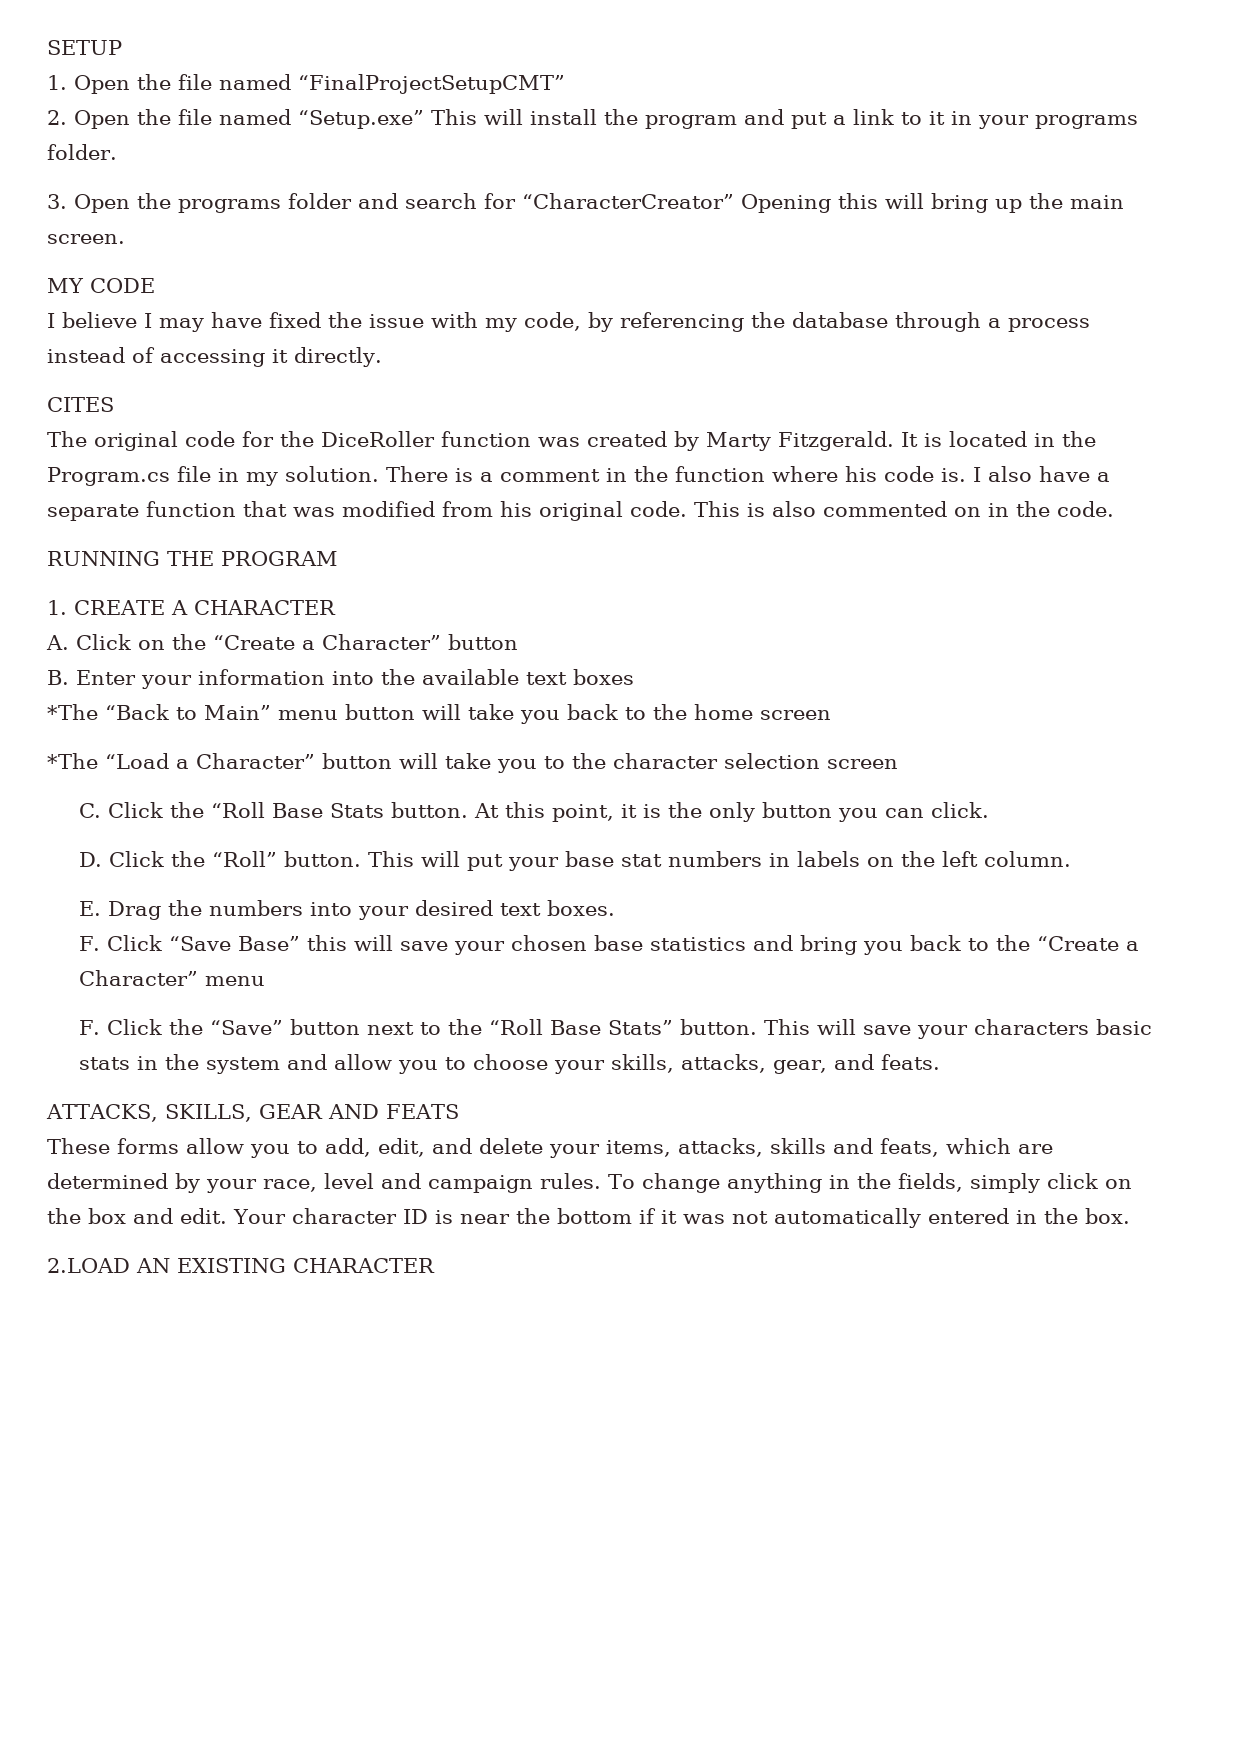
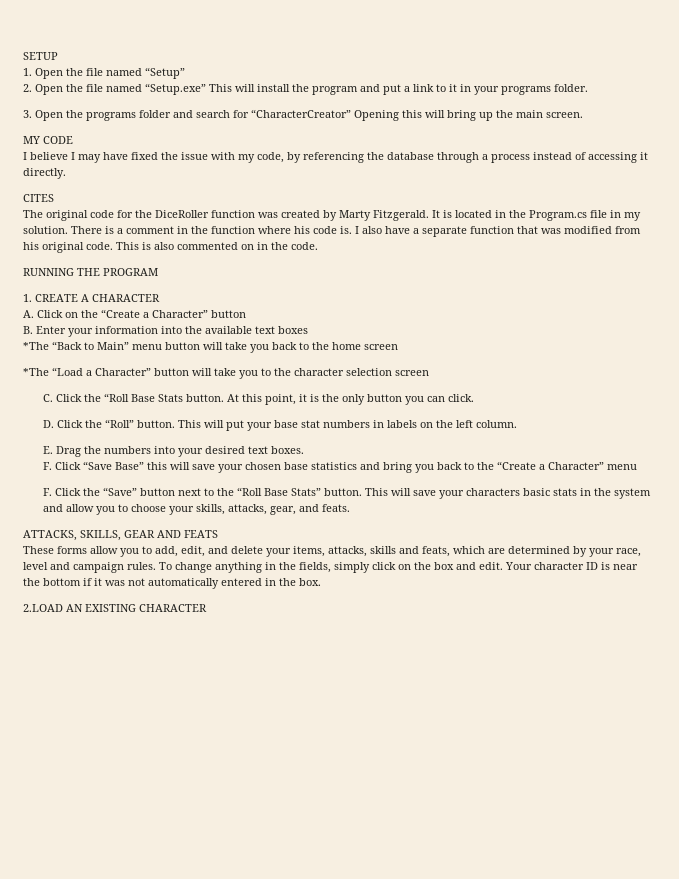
- 1. Open the file named “FinalProjectSetupCMT”
+ 1. Open the file named “Setup”

